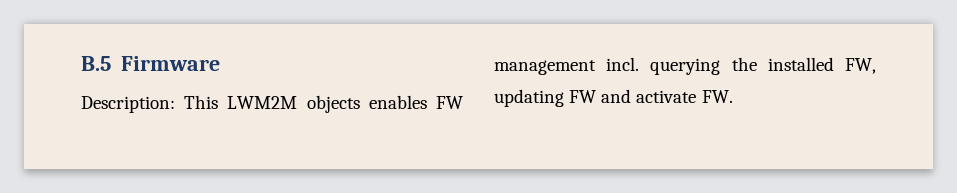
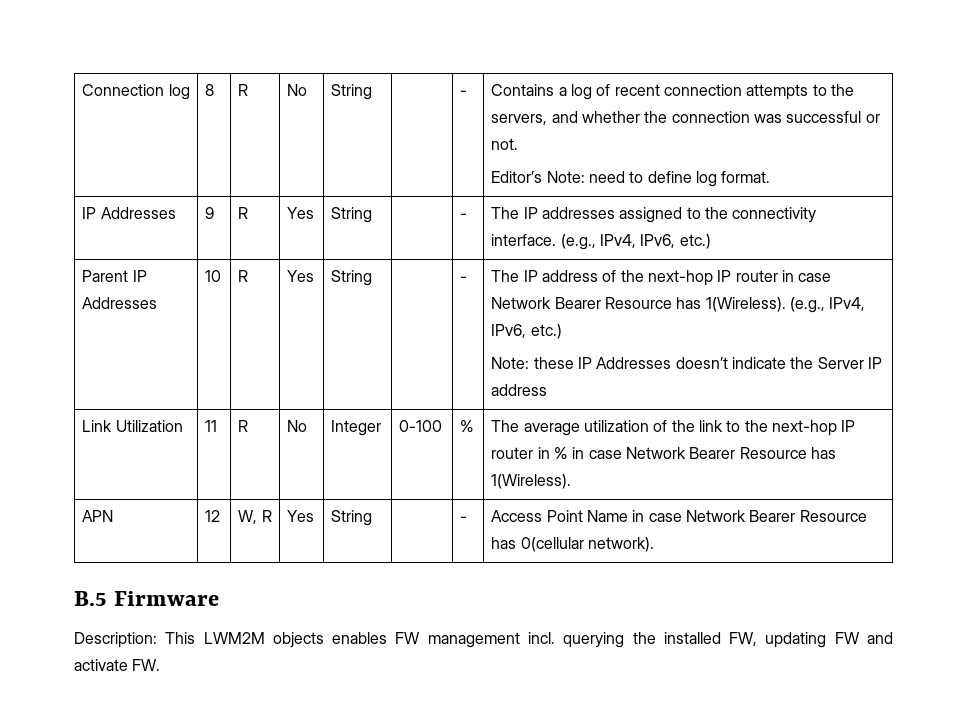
+ Connection log | 8 | R | No | String | | - | Contains a log of recent connection attempts to the servers, and whether the connection was successful or not.
+ Editor’s Note: need to define log format.
+ IP Addresses | 9 | R | Yes | String | | - | The IP addresses assigned to the connectivity interface. (e.g., IPv4, IPv6, etc.)
+ Parent IP Addresses | 10 | R | Yes | String | | - | The IP address of the next-hop IP router in case Network Bearer Resource has 1(Wireless). (e.g., IPv4, IPv6, etc.)
+ Note: these IP Addresses doesn’t indicate the Server IP address
+ Link Utilization | 11 | R | No | Integer | 0-100 | % | The average utilization of the link to the next-hop IP router in % in case Network Bearer Resource has 1(Wireless).
+ APN | 12 | W, R | Yes | String | | - | Access Point Name in case Network Bearer Resource has 0(cellular network).

